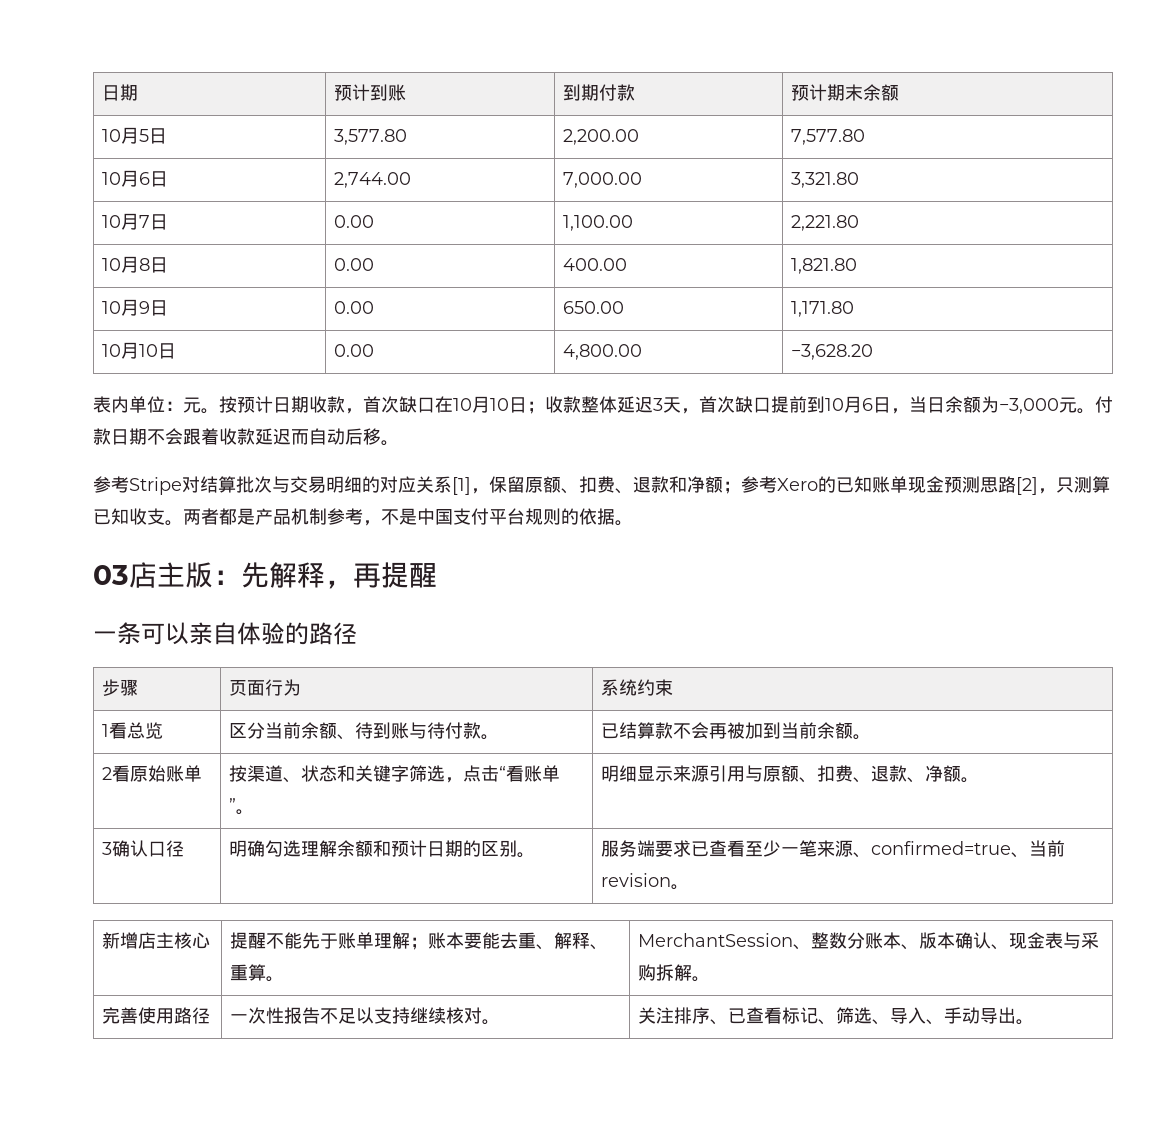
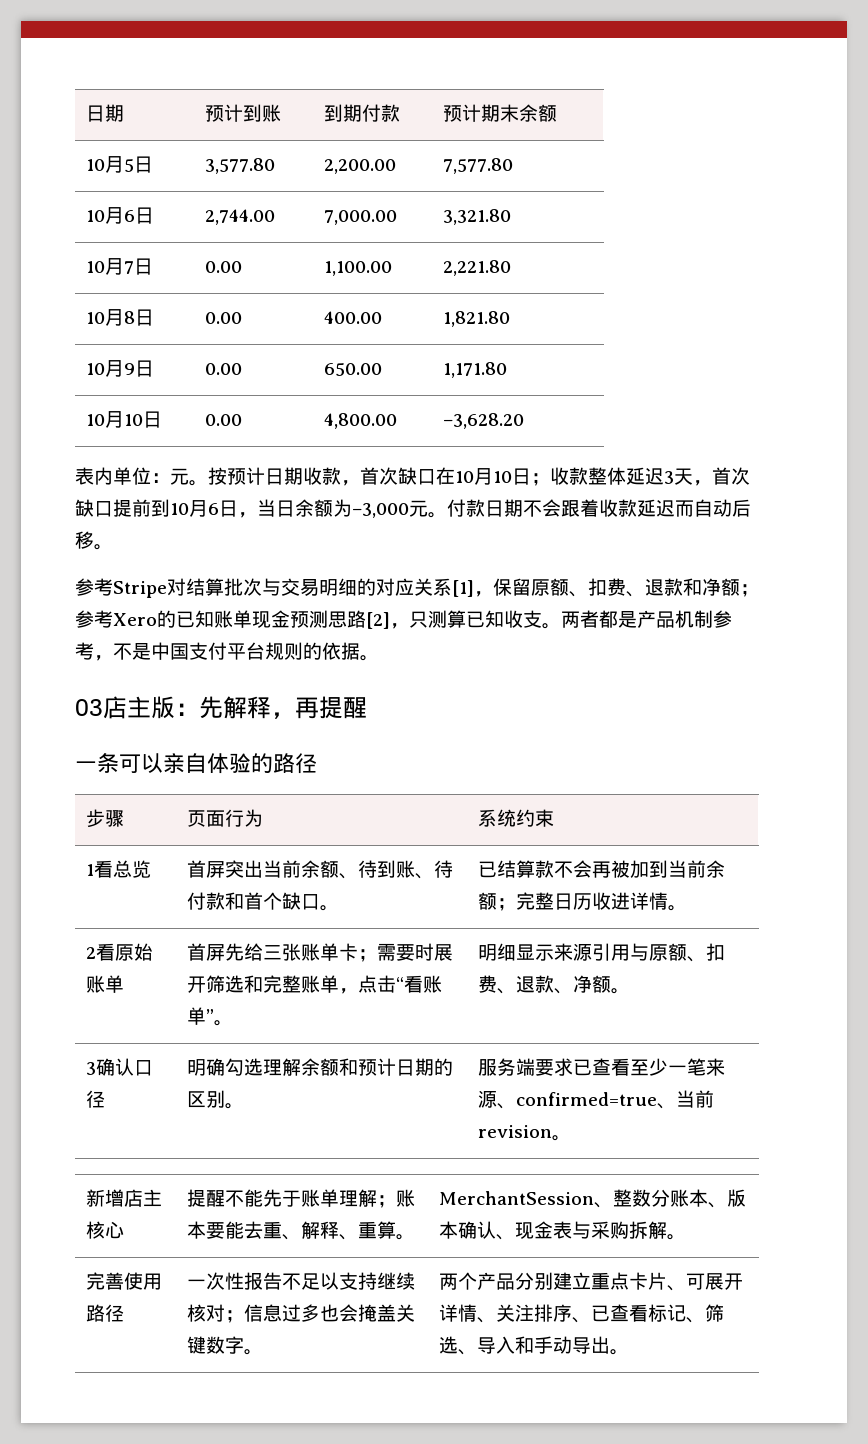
- 1看总览 | 区分当前余额、待到账与待付款。 | 已结算款不会再被加到当前余额。
+ 1看总览 | 首屏突出当前余额、待到账、待付款和首个缺口。 | 已结算款不会再被加到当前余额；完整日历收进详情。
- 2看原始账单 | 按渠道、状态和关键字筛选，点击“看账单”。 | 明细显示来源引用与原额、扣费、退款、净额。
+ 2看原始账单 | 首屏先给三张账单卡；需要时展开筛选和完整账单，点击“看账单”。 | 明细显示来源引用与原额、扣费、退款、净额。
- 完善使用路径 | 一次性报告不足以支持继续核对。 | 关注排序、已查看标记、筛选、导入、手动导出。
+ 完善使用路径 | 一次性报告不足以支持继续核对；信息过多也会掩盖关键数字。 | 两个产品分别建立重点卡片、可展开详情、关注排序、已查看标记、筛选、导入和手动导出。

